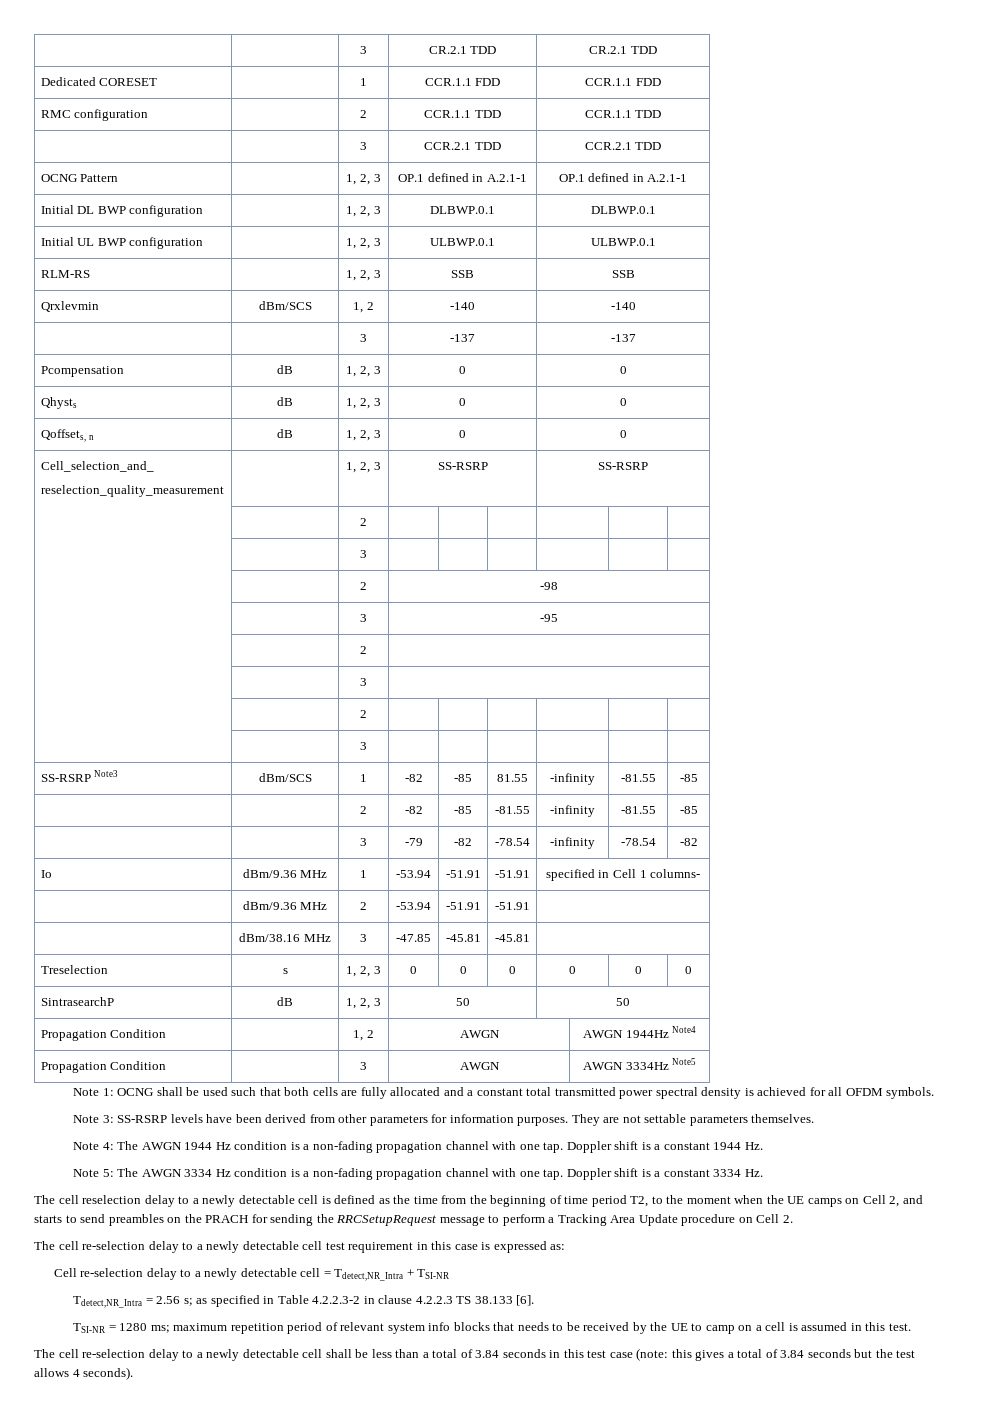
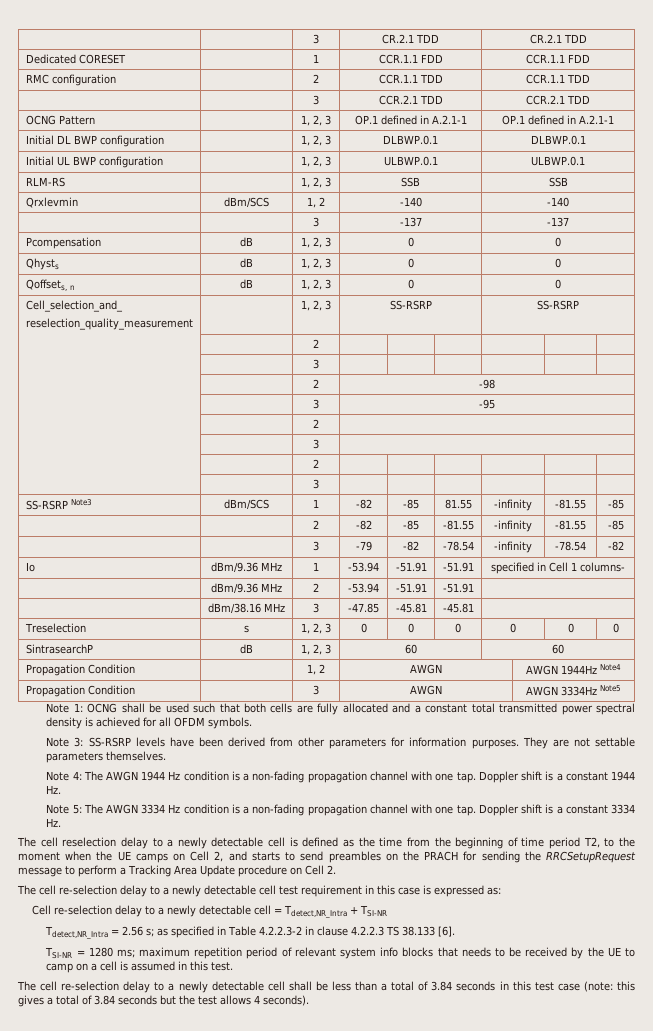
- SintrasearchP | dB | 1, 2, 3 | 50 | 50
+ SintrasearchP | dB | 1, 2, 3 | 60 | 60

